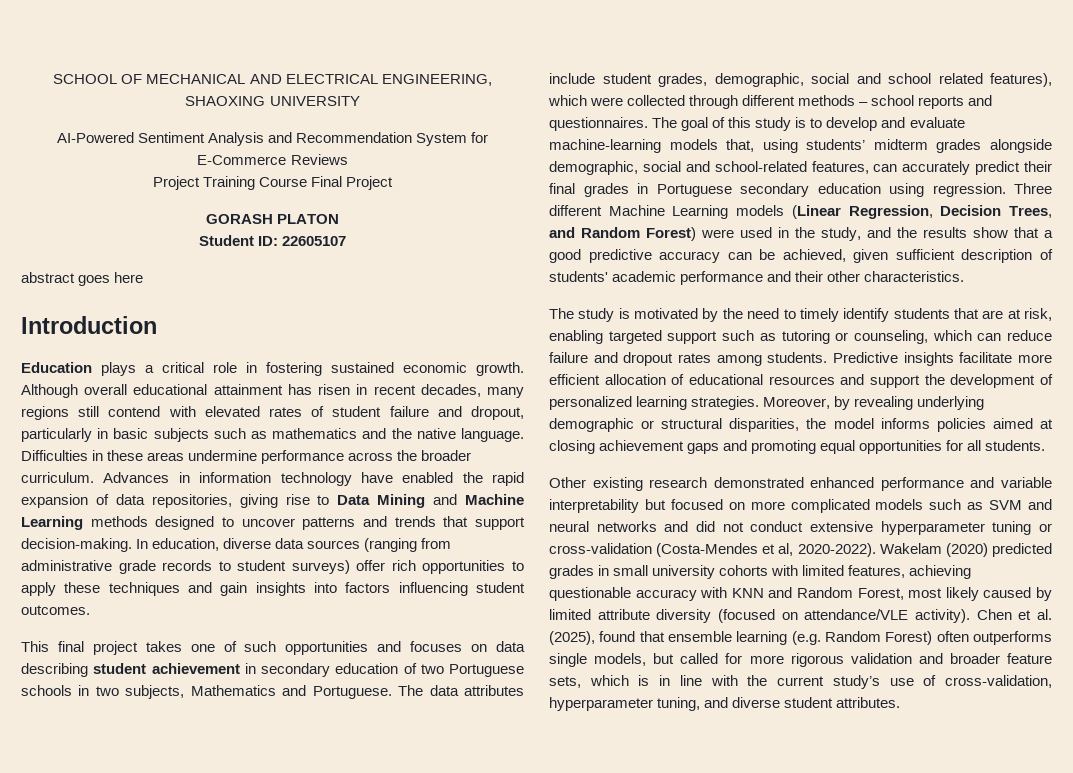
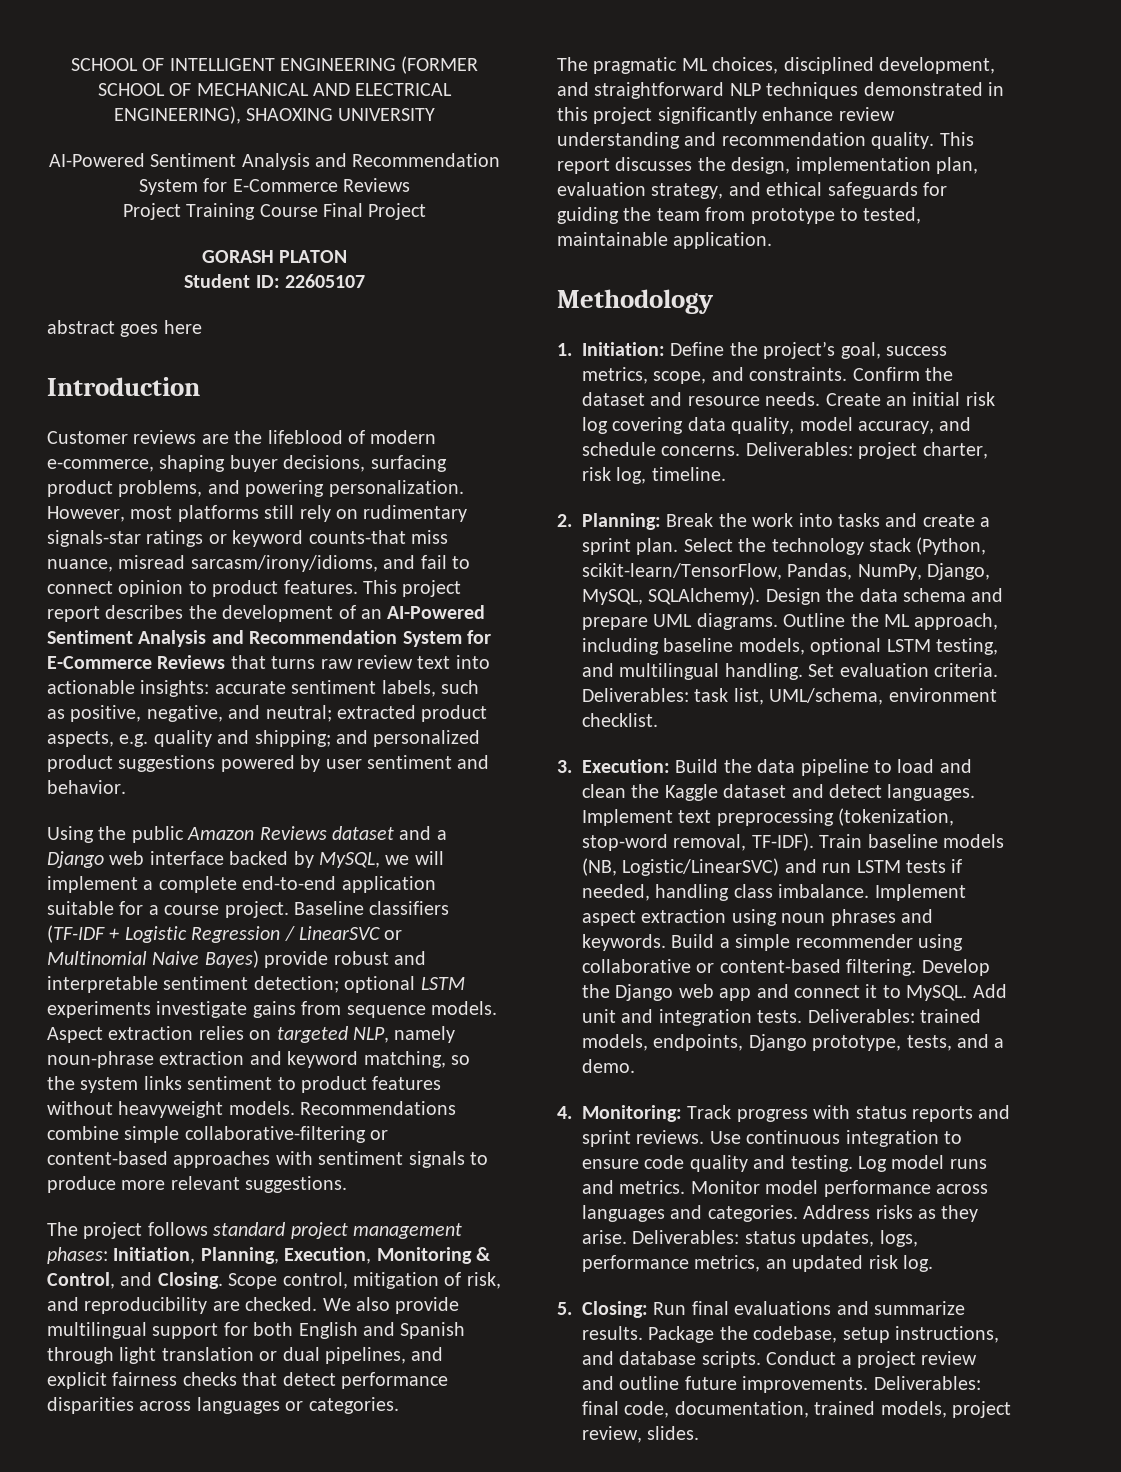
- SCHOOL OF MECHANICAL AND ELECTRICAL ENGINEERING, SHAOXING UNIVERSITY
+ SCHOOL OF INTELLIGENT ENGINEERING (FORMER SCHOOL OF MECHANICAL AND ELECTRICAL ENGINEERING), SHAOXING UNIVERSITY
- Education plays a critical role in fostering sustained economic growth. Although overall educational attainment has risen in recent decades, many regions still contend with elevated rates of student failure and dropout, particularly in basic subjects such as mathematics and the native language. Difficulties in these areas undermine performance across the broader curriculum. Advances in information technology have enabled the rapid expansion of data repositories, giving rise to Data Mining and Machine Learning methods designed to uncover patterns and trends that support decision-making. In education, diverse data sources (ranging from administrative grade records to student surveys) offer rich opportunities to apply these techniques and gain insights into factors influencing student outcomes.
- This final project takes one of such opportunities and focuses on data describing student achievement in secondary education of two Portuguese schools in two subjects, Mathematics and Portuguese. The data attributes include student grades, demographic, social and school related features), which were collected through different methods – school reports and questionnaires. The goal of this study is to develop and evaluate machine-learning models that, using students’ midterm grades alongside demographic, social and school-related features, can accurately predict their final grades in Portuguese secondary education using regression. Three different Machine Learning models (Linear Regression, Decision Trees, and Random Forest) were used in the study, and the results show that a good predictive accuracy can be achieved, given sufficient description of students' academic performance and their other characteristics.
- The study is motivated by the need to timely identify students that are at risk, enabling targeted support such as tutoring or counseling, which can reduce failure and dropout rates among students. Predictive insights facilitate more efficient allocation of educational resources and support the development of personalized learning strategies. Moreover, by revealing underlying demographic or structural disparities, the model informs policies aimed at closing achievement gaps and promoting equal opportunities for all students.
- Other existing research demonstrated enhanced performance and variable interpretability but focused on more complicated models such as SVM and neural networks and did not conduct extensive hyperparameter tuning or cross-validation (Costa-Mendes et al, 2020-2022). Wakelam (2020) predicted grades in small university cohorts with limited features, achieving questionable accuracy with KNN and Random Forest, most likely caused by limited attribute diversity (focused on attendance/VLE activity). Chen et al. (2025), found that ensemble learning (e.g. Random Forest) often outperforms single models, but called for more rigorous validation and broader feature sets, which is in line with the current study’s use of cross‐validation, hyperparameter tuning, and diverse student attributes.
+ Customer reviews are the lifeblood of modern e-commerce, shaping buyer decisions, surfacing product problems, and powering personalization. However, most platforms still rely on rudimentary signals-star ratings or keyword counts-that miss nuance, misread sarcasm/irony/idioms, and fail to connect opinion to product features. This project report describes the development of an AI-Powered Sentiment Analysis and Recommendation System for E-Commerce Reviews that turns raw review text into actionable insights: accurate sentiment labels, such as positive, negative, and neutral; extracted product aspects, e.g. quality and shipping; and personalized product suggestions powered by user sentiment and behavior.
+ Using the public Amazon Reviews dataset and a Django web interface backed by MySQL, we will implement a complete end-to-end application suitable for a course project. Baseline classifiers (TF-IDF + Logistic Regression / LinearSVC or Multinomial Naive Bayes) provide robust and interpretable sentiment detection; optional LSTM experiments investigate gains from sequence models. Aspect extraction relies on targeted NLP, namely noun-phrase extraction and keyword matching, so the system links sentiment to product features without heavyweight models. Recommendations combine simple collaborative-filtering or content-based approaches with sentiment signals to produce more relevant suggestions.
+ The project follows standard project management phases: Initiation, Planning, Execution, Monitoring & Control, and Closing. Scope control, mitigation of risk, and reproducibility are checked. We also provide multilingual support for both English and Spanish through light translation or dual pipelines, and explicit fairness checks that detect performance disparities across languages or categories.
+ The pragmatic ML choices, disciplined development, and straightforward NLP techniques demonstrated in this project significantly enhance review understanding and recommendation quality. This report discusses the design, implementation plan, evaluation strategy, and ethical safeguards for guiding the team from prototype to tested, maintainable application.
+ Methodology
+ 1. Initiation: Define the project’s goal, success metrics, scope, and constraints. Confirm the dataset and resource needs. Create an initial risk log covering data quality, model accuracy, and schedule concerns. Deliverables: project charter, risk log, timeline.
+ 2. Planning: Break the work into tasks and create a sprint plan. Select the technology stack (Python, scikit-learn/TensorFlow, Pandas, NumPy, Django, MySQL, SQLAlchemy). Design the data schema and prepare UML diagrams. Outline the ML approach, including baseline models, optional LSTM testing, and multilingual handling. Set evaluation criteria. Deliverables: task list, UML/schema, environment checklist.
+ 3. Execution: Build the data pipeline to load and clean the Kaggle dataset and detect languages. Implement text preprocessing (tokenization, stop-word removal, TF-IDF). Train baseline models (NB, Logistic/LinearSVC) and run LSTM tests if needed, handling class imbalance. Implement aspect extraction using noun phrases and keywords. Build a simple recommender using collaborative or content-based filtering. Develop the Django web app and connect it to MySQL. Add unit and integration tests. Deliverables: trained models, endpoints, Django prototype, tests, and a demo.
+ 4. Monitoring: Track progress with status reports and sprint reviews. Use continuous integration to ensure code quality and testing. Log model runs and metrics. Monitor model performance across languages and categories. Address risks as they arise. Deliverables: status updates, logs, performance metrics, an updated risk log.
+ 5. Closing: Run final evaluations and summarize results. Package the codebase, setup instructions, and database scripts. Conduct a project review and outline future improvements. Deliverables: final code, documentation, trained models, project review, slides.

